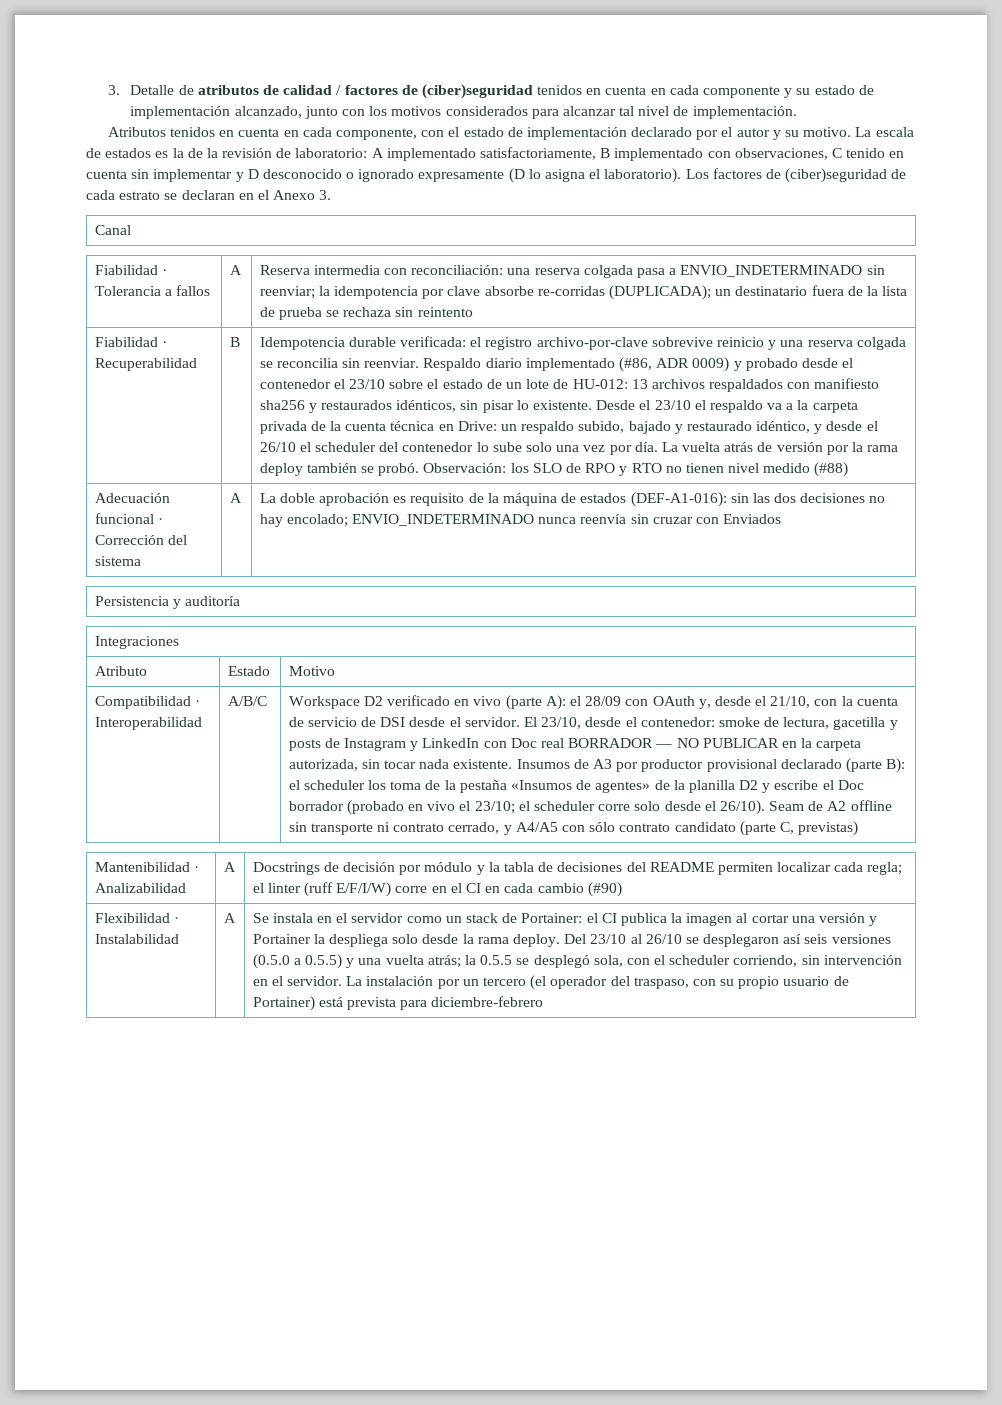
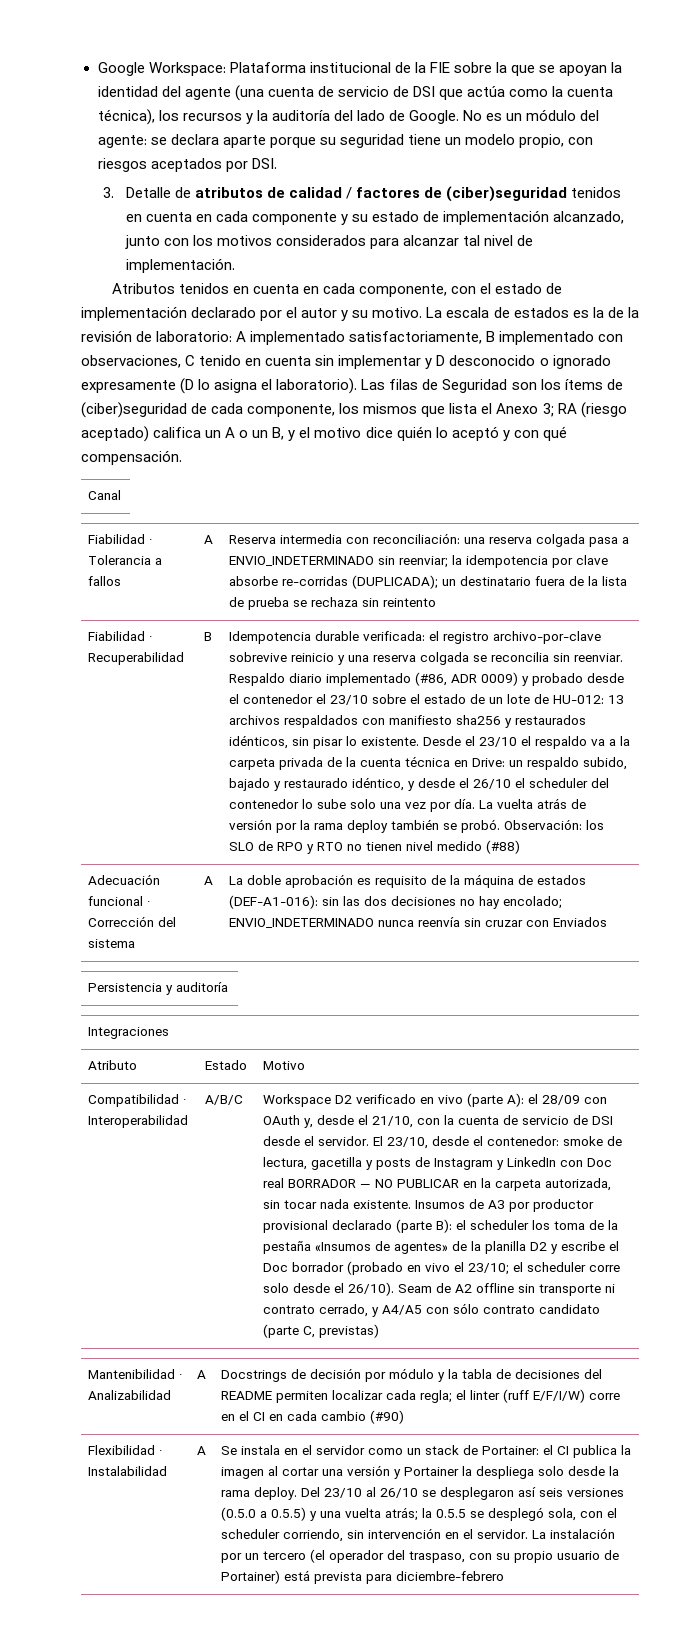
+ Google Workspace: Plataforma institucional de la FIE sobre la que se apoyan la identidad del agente (una cuenta de servicio de DSI que actúa como la cuenta técnica), los recursos y la auditoría del lado de Google. No es un módulo del agente: se declara aparte porque su seguridad tiene un modelo propio, con riesgos aceptados por DSI.
- Los factores de (ciber)seguridad de cada estrato se declaran en el Anexo 3.
+ Las filas de Seguridad son los ítems de (ciber)seguridad de cada componente, los mismos que lista el Anexo 3; RA (riesgo aceptado) califica un A o un B, y el motivo dice quién lo aceptó y con qué compensación.

